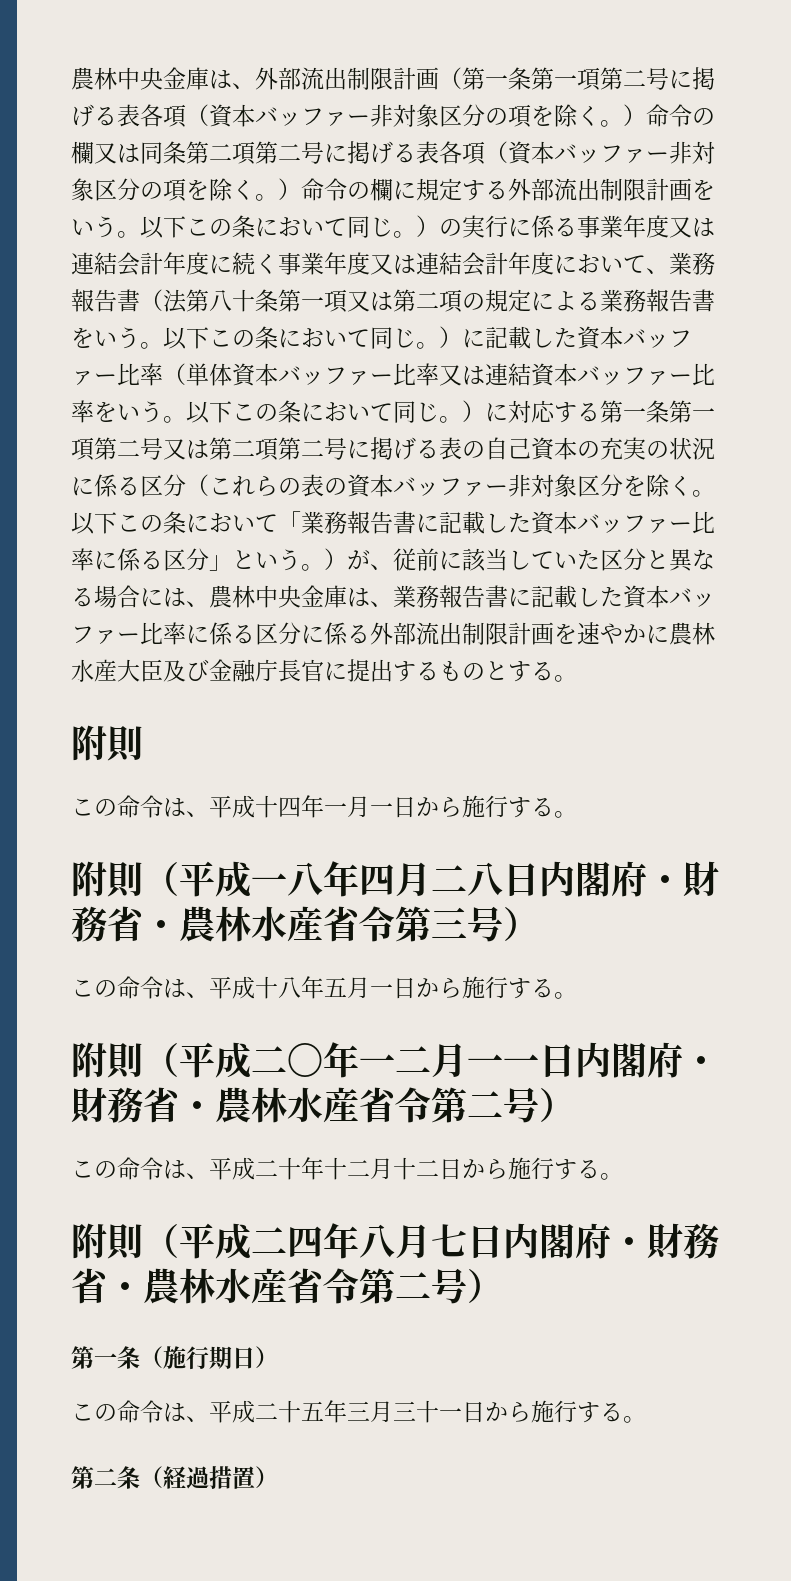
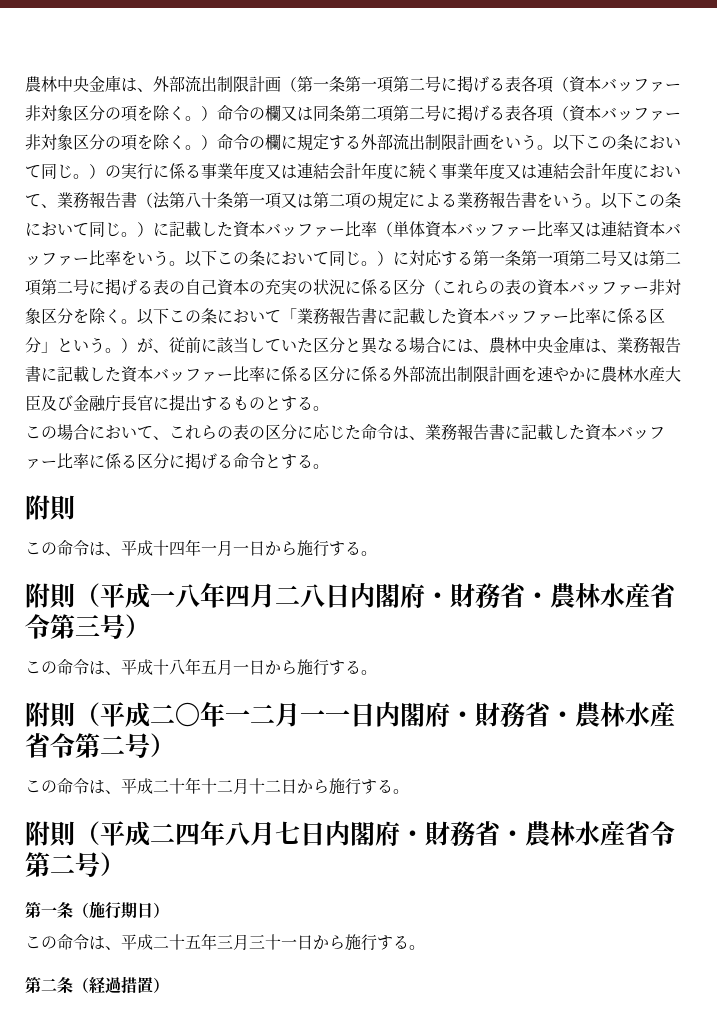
+ この場合において、これらの表の区分に応じた命令は、業務報告書に記載した資本バッファー比率に係る区分に掲げる命令とする。

